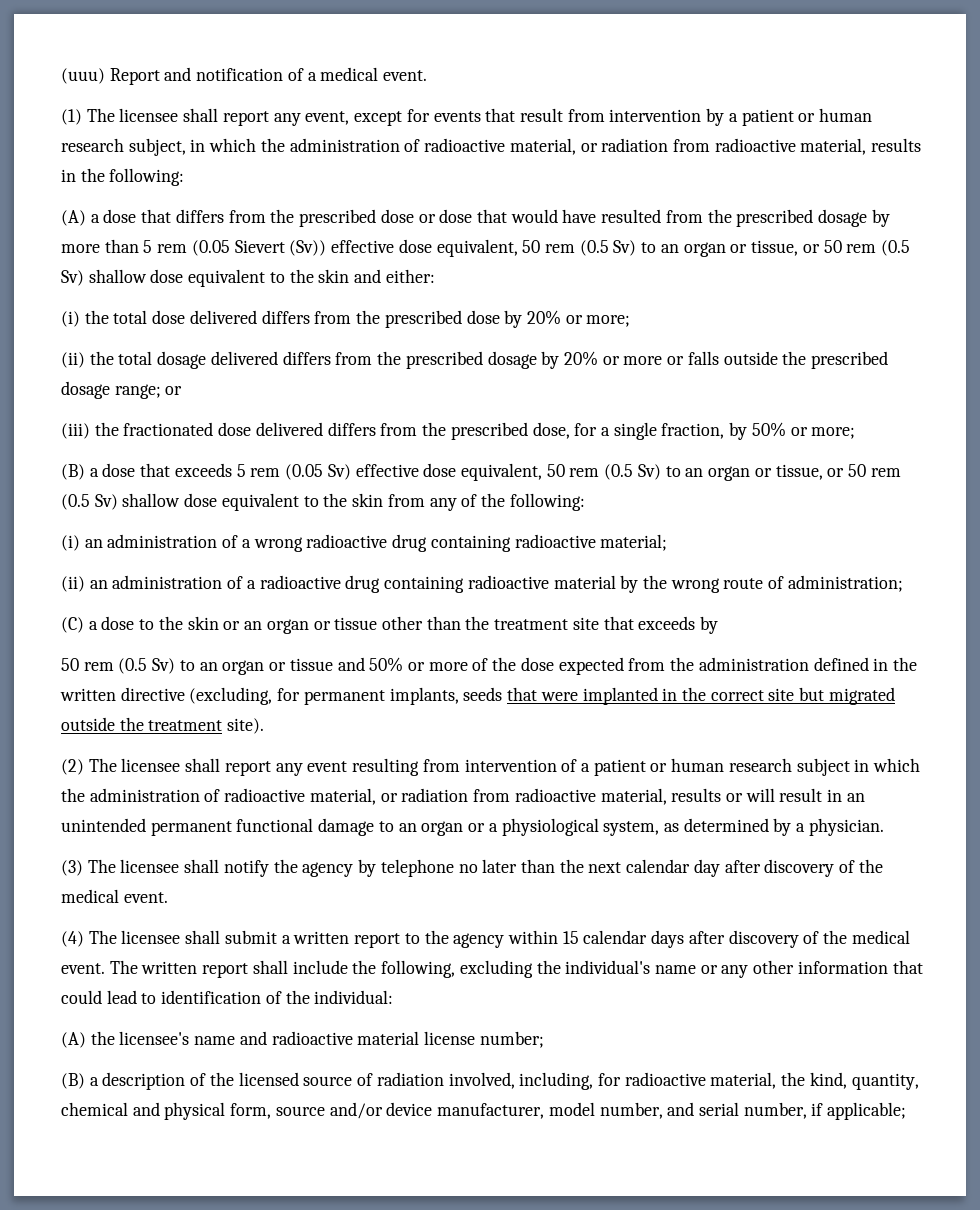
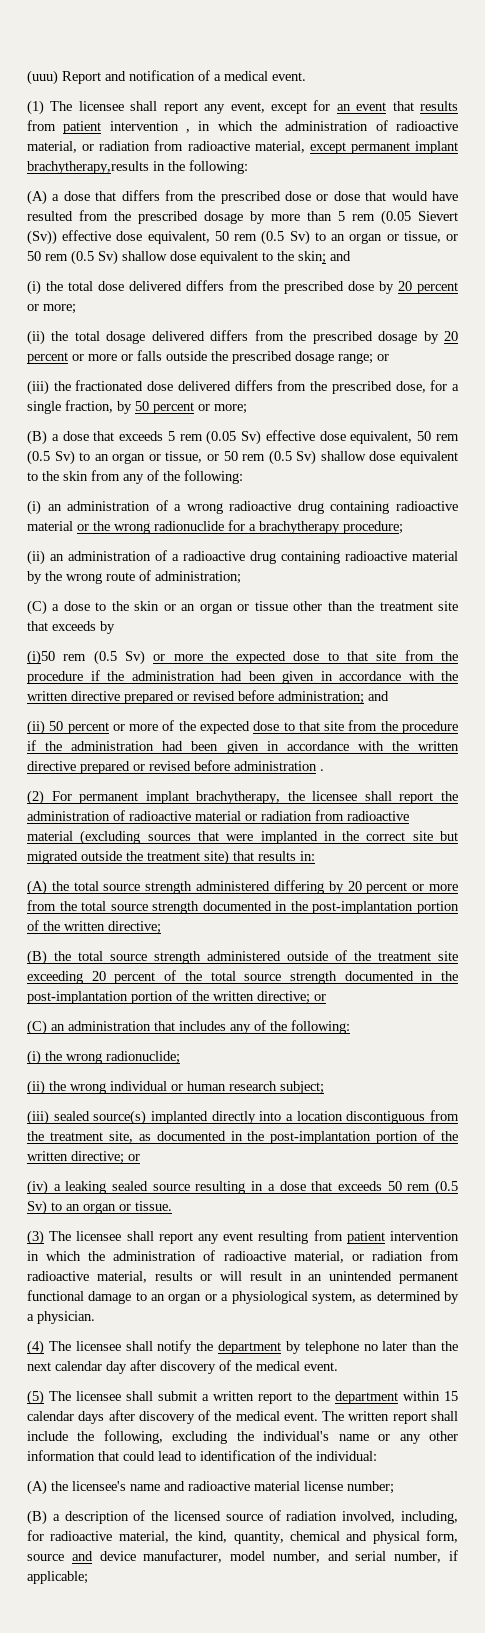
- (1) The licensee shall report any event, except for events that result from intervention by a patient or human research subject, in which the administration of radioactive material, or radiation from radioactive material, results in the following:
+ (1) The licensee shall report any event, except for an event that results from patient intervention , in which the administration of radioactive material, or radiation from radioactive material, except permanent implant brachytherapy,results in the following:
- (A) a dose that differs from the prescribed dose or dose that would have resulted from the prescribed dosage by more than 5 rem (0.05 Sievert (Sv)) effective dose equivalent, 50 rem (0.5 Sv) to an organ or tissue, or 50 rem (0.5 Sv) shallow dose equivalent to the skin and either:
+ (A) a dose that differs from the prescribed dose or dose that would have resulted from the prescribed dosage by more than 5 rem (0.05 Sievert (Sv)) effective dose equivalent, 50 rem (0.5 Sv) to an organ or tissue, or 50 rem (0.5 Sv) shallow dose equivalent to the skin; and
- (i) the total dose delivered differs from the prescribed dose by 20% or more;
+ (i) the total dose delivered differs from the prescribed dose by 20 percent or more;
- (ii) the total dosage delivered differs from the prescribed dosage by 20% or more or falls outside the prescribed dosage range; or
+ (ii) the total dosage delivered differs from the prescribed dosage by 20 percent or more or falls outside the prescribed dosage range; or
- (iii) the fractionated dose delivered differs from the prescribed dose, for a single fraction, by 50% or more;
+ (iii) the fractionated dose delivered differs from the prescribed dose, for a single fraction, by 50 percent or more;
- (i) an administration of a wrong radioactive drug containing radioactive material;
+ (i) an administration of a wrong radioactive drug containing radioactive material or the wrong radionuclide for a brachytherapy procedure;
- 50 rem (0.5 Sv) to an organ or tissue and 50% or more of the dose expected from the administration defined in the written directive (excluding, for permanent implants, seeds that were implanted in the correct site but migrated outside the treatment site).
- (2) The licensee shall report any event resulting from intervention of a patient or human research subject in which the administration of radioactive material, or radiation from radioactive material, results or will result in an unintended permanent functional damage to an organ or a physiological system, as determined by a physician.
+ (i)50 rem (0.5 Sv) or more the expected dose to that site from the procedure if the administration had been given in accordance with the written directive prepared or revised before administration; and
+ (ii) 50 percent or more of the expected dose to that site from the procedure if the administration had been given in accordance with the written directive prepared or revised before administration .
+ (2) For permanent implant brachytherapy, the licensee shall report the administration of radioactive material or radiation from radioactive material (excluding sources that were implanted in the correct site but migrated outside the treatment site) that results in:
+ (A) the total source strength administered differing by 20 percent or more from the total source strength documented in the post-implantation portion of the written directive;
+ (B) the total source strength administered outside of the treatment site exceeding 20 percent of the total source strength documented in the post-implantation portion of the written directive; or
+ (C) an administration that includes any of the following:
+ (i) the wrong radionuclide;
+ (ii) the wrong individual or human research subject;
+ (iii) sealed source(s) implanted directly into a location discontiguous from the treatment site, as documented in the post-implantation portion of the written directive; or
+ (iv) a leaking sealed source resulting in a dose that exceeds 50 rem (0.5 Sv) to an organ or tissue.
+ (3) The licensee shall report any event resulting from patient intervention in which the administration of radioactive material, or radiation from radioactive material, results or will result in an unintended permanent functional damage to an organ or a physiological system, as determined by a physician.
- (3) The licensee shall notify the agency by telephone no later than the next calendar day after discovery of the medical event.
+ (4) The licensee shall notify the department by telephone no later than the next calendar day after discovery of the medical event.
- (4) The licensee shall submit a written report to the agency within 15 calendar days after discovery of the medical event.
+ (5) The licensee shall submit a written report to the department within 15 calendar days after discovery of the medical event.
- (B) a description of the licensed source of radiation involved, including, for radioactive material, the kind, quantity, chemical and physical form, source and/or device manufacturer, model number, and serial number, if applicable;
+ (B) a description of the licensed source of radiation involved, including, for radioactive material, the kind, quantity, chemical and physical form, source and device manufacturer, model number, and serial number, if applicable;

